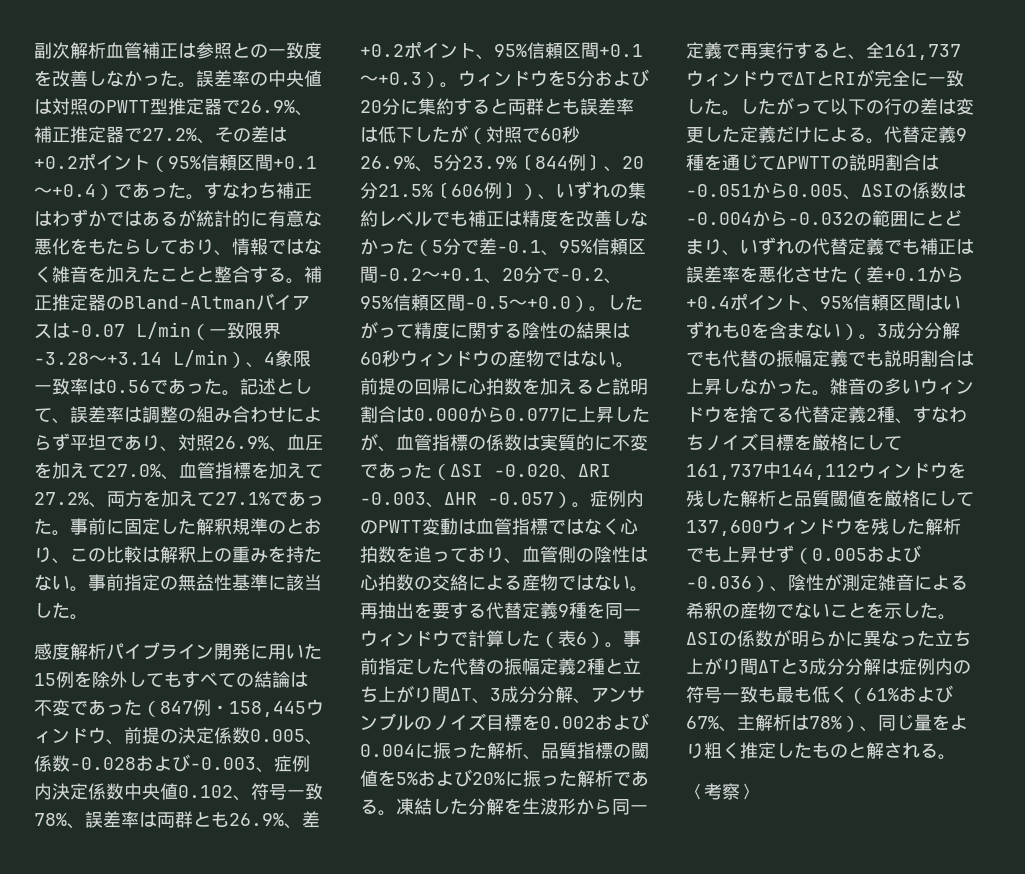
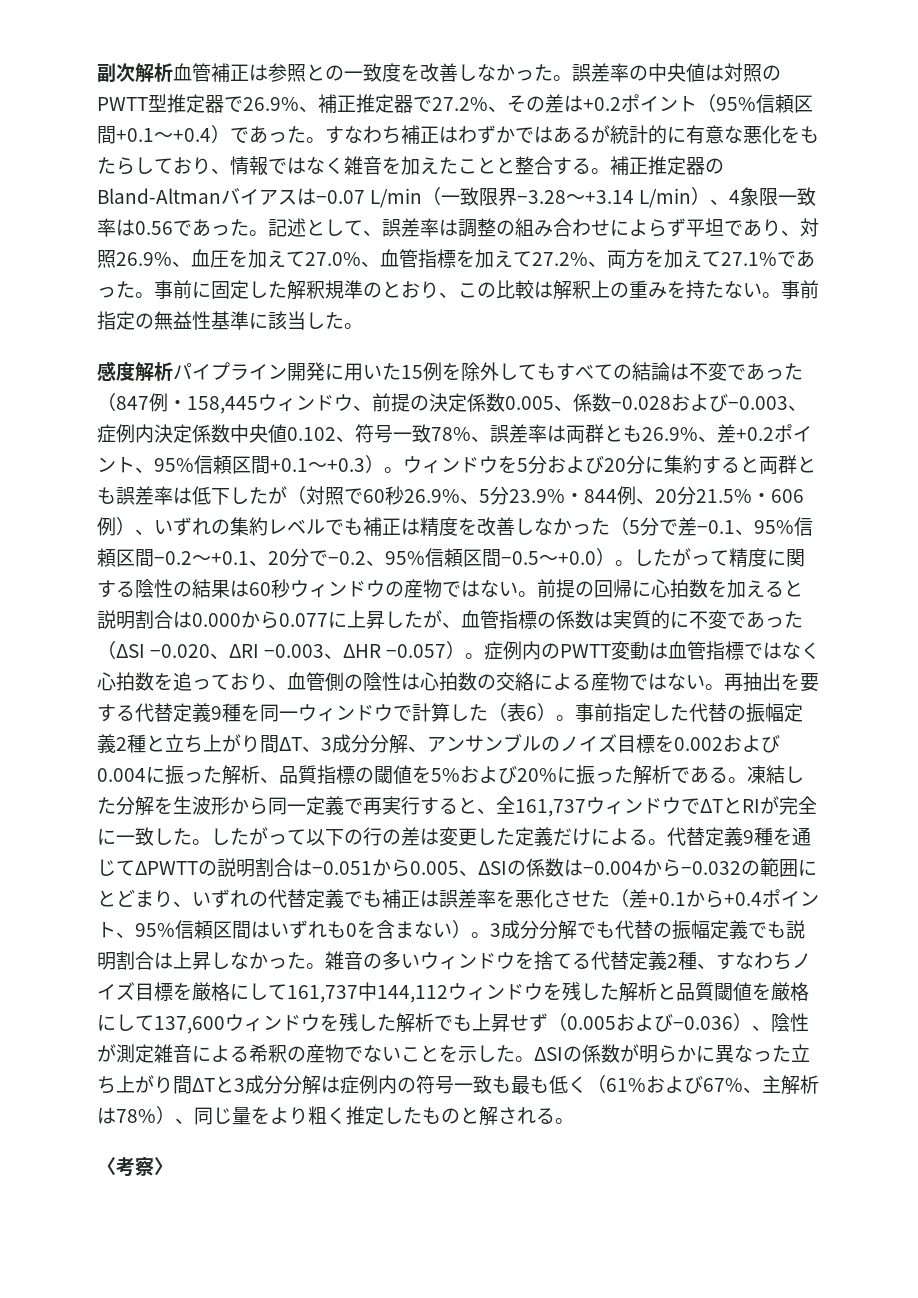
- ウィンドウを5分および20分に集約すると両群とも誤差率は低下したが（対照で60秒26.9%、5分23.9%〔844例〕、20分21.5%〔606例〕）、いずれの集約レベルでも補正は精度を改善しなかった（5分で差−0.1、95%信頼区間−0.2〜+0.1、20分で−0.2、95%信頼区間−0.5〜+0.0）。
+ ウィンドウを5分および20分に集約すると両群とも誤差率は低下したが（対照で60秒26.9%、5分23.9%・844例、20分21.5%・606例）、いずれの集約レベルでも補正は精度を改善しなかった（5分で差−0.1、95%信頼区間−0.2〜+0.1、20分で−0.2、95%信頼区間−0.5〜+0.0）。

